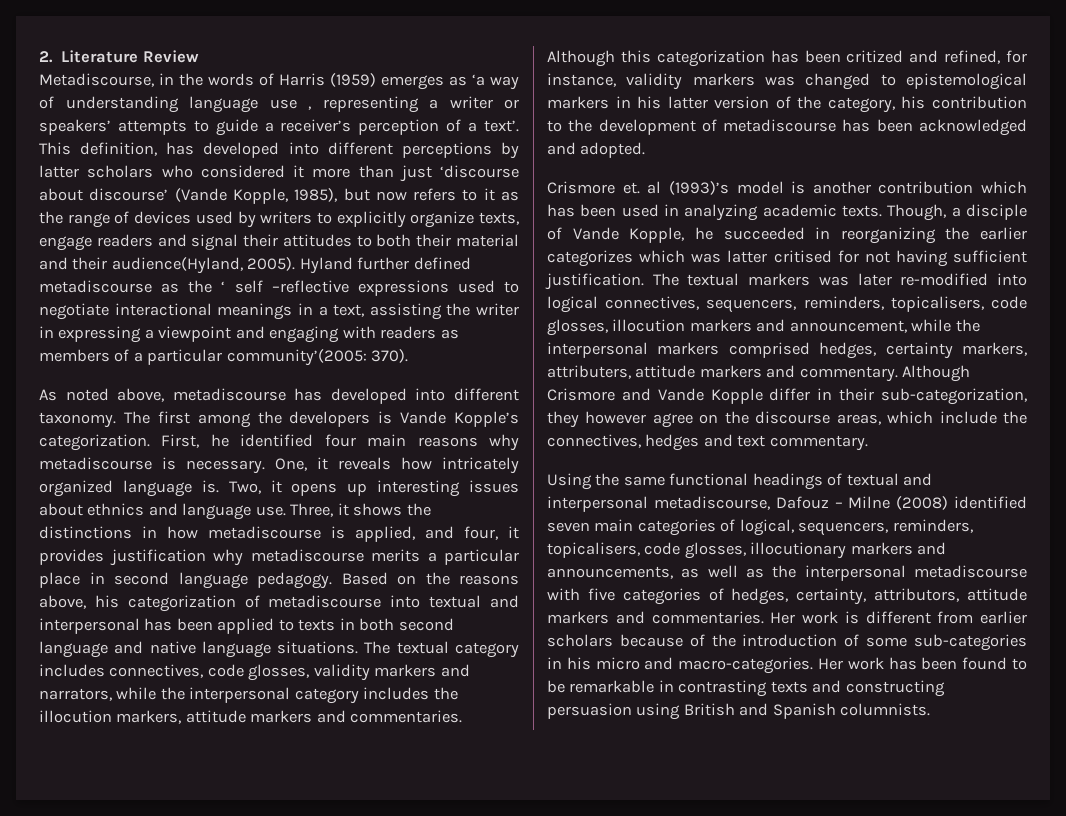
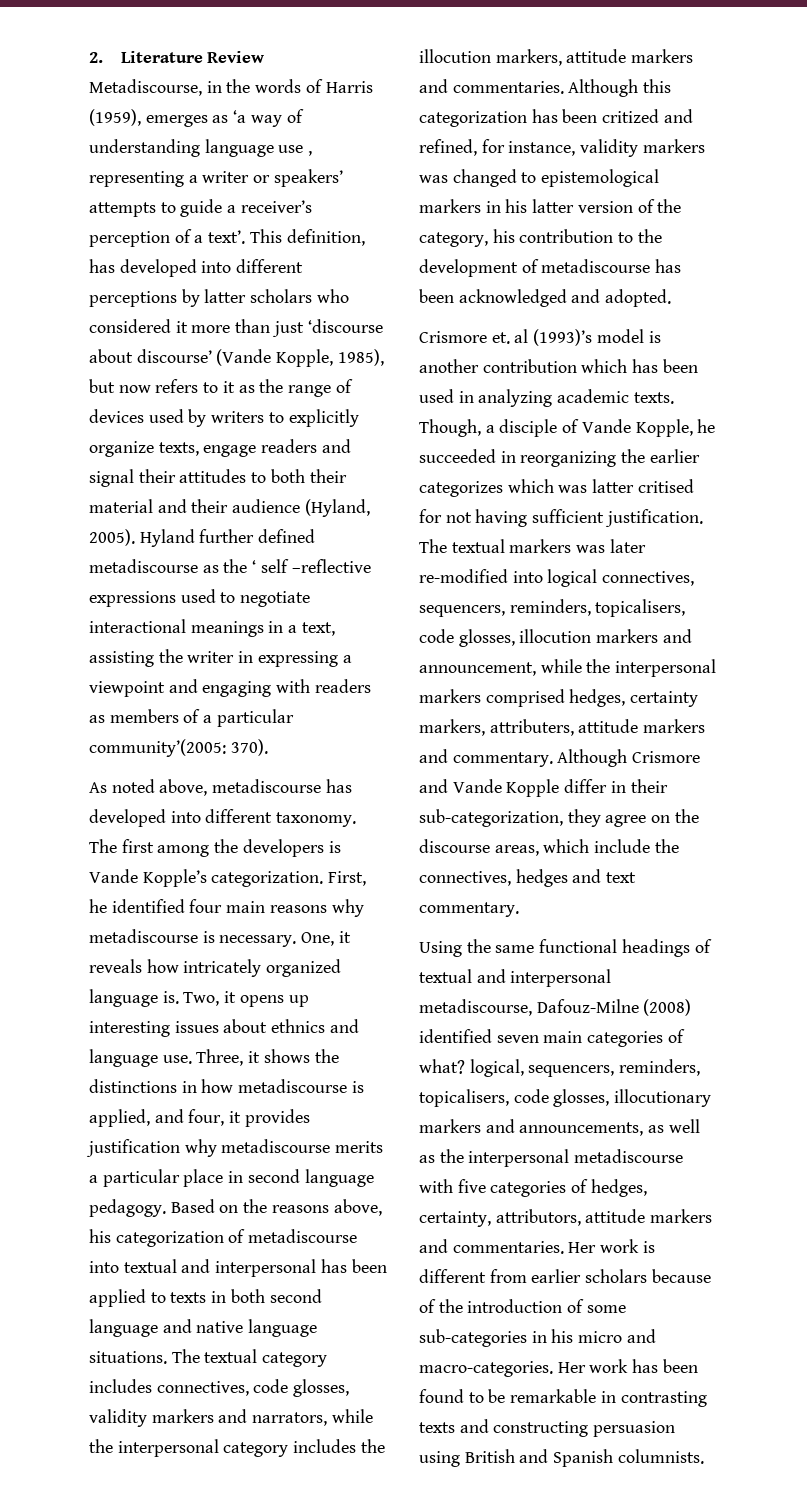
- Metadiscourse, in the words of Harris (1959) emerges as ‘a way of understanding language use , representing a writer or speakers’ attempts to guide a receiver’s perception of a text’.
+ Metadiscourse, in the words of Harris (1959), emerges as ‘a way of understanding language use , representing a writer or speakers’ attempts to guide a receiver’s perception of a text’.
- This definition, has developed into different perceptions by latter scholars who considered it more than just ‘discourse about discourse’ (Vande Kopple, 1985), but now refers to it as the range of devices used by writers to explicitly organize texts, engage readers and signal their attitudes to both their material and their audience(Hyland, 2005).
+ This definition, has developed into different perceptions by latter scholars who considered it more than just ‘discourse about discourse’ (Vande Kopple, 1985), but now refers to it as the range of devices used by writers to explicitly organize texts, engage readers and signal their attitudes to both their material and their audience (Hyland, 2005).
- Although Crismore and Vande Kopple differ in their sub-categorization, they however agree on the discourse areas, which include the connectives, hedges and text commentary.
+ Although Crismore and Vande Kopple differ in their sub-categorization, they agree on the discourse areas, which include the connectives, hedges and text commentary.
- Using the same functional headings of textual and interpersonal metadiscourse, Dafouz – Milne (2008) identified seven main categories of logical, sequencers, reminders, topicalisers, code glosses, illocutionary markers and announcements, as well as the interpersonal metadiscourse with five categories of hedges, certainty, attributors, attitude markers and commentaries.
+ Using the same functional headings of textual and interpersonal metadiscourse, Dafouz-Milne (2008) identified seven main categories of what? logical, sequencers, reminders, topicalisers, code glosses, illocutionary markers and announcements, as well as the interpersonal metadiscourse with five categories of hedges, certainty, attributors, attitude markers and commentaries.

